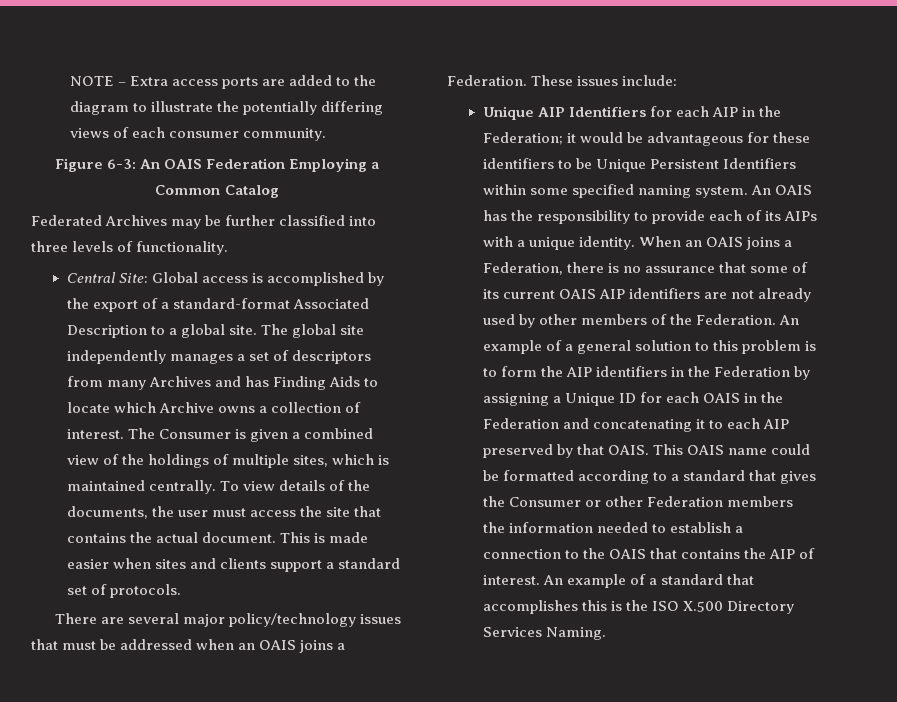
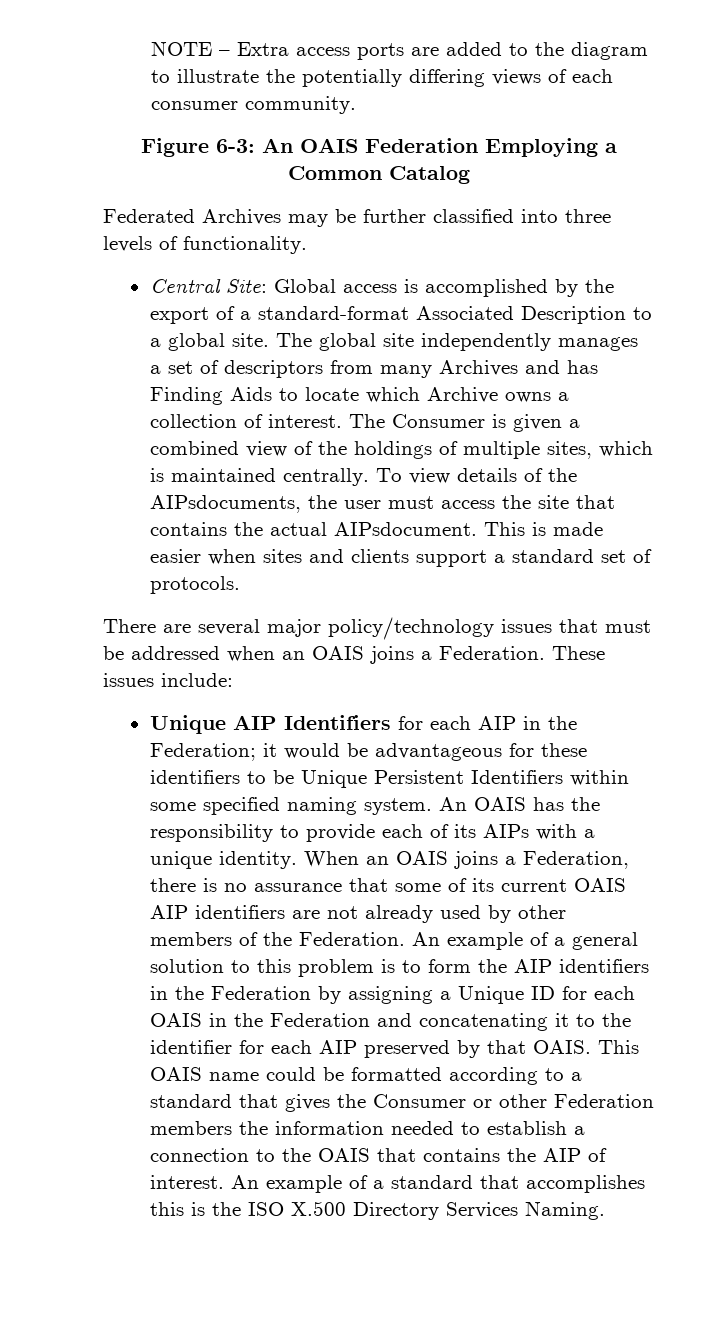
- To view details of the documents, the user must access the site that contains the actual document.
+ To view details of the AIPsdocuments, the user must access the site that contains the actual AIPsdocument.
- An example of a general solution to this problem is to form the AIP identifiers in the Federation by assigning a Unique ID for each OAIS in the Federation and concatenating it to each AIP preserved by that OAIS.
+ An example of a general solution to this problem is to form the AIP identifiers in the Federation by assigning a Unique ID for each OAIS in the Federation and concatenating it to the identifier for each AIP preserved by that OAIS.

